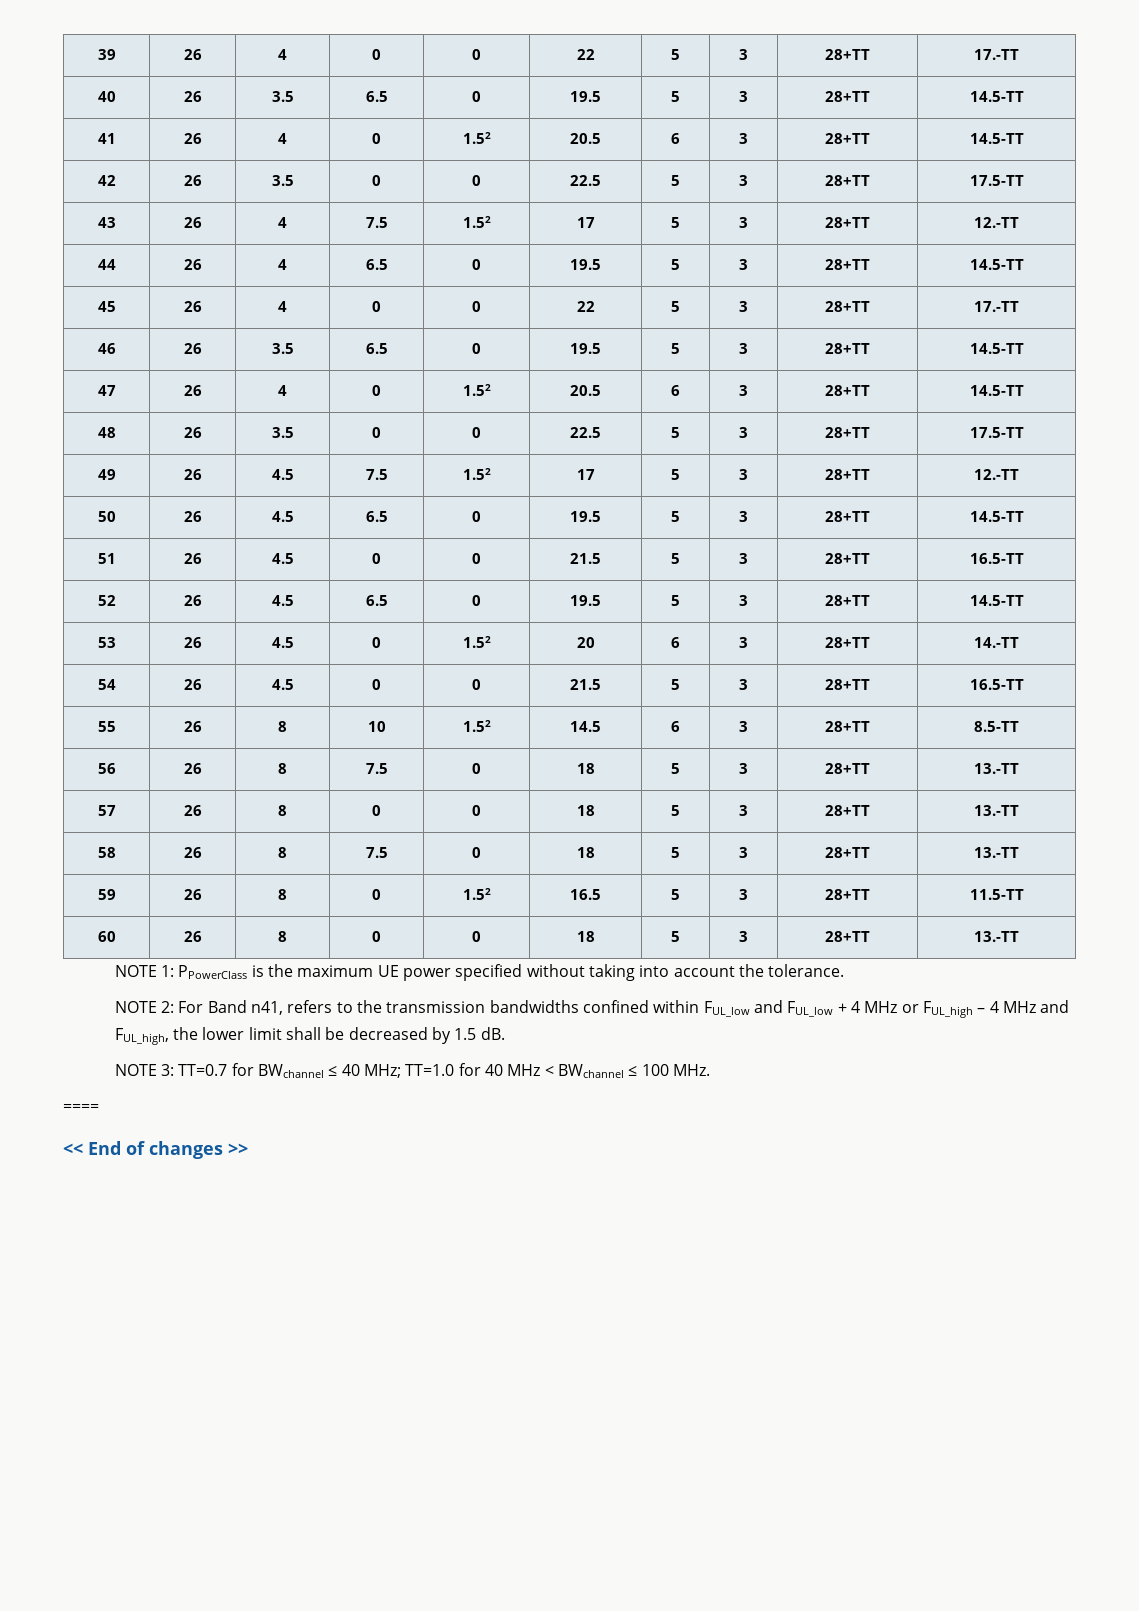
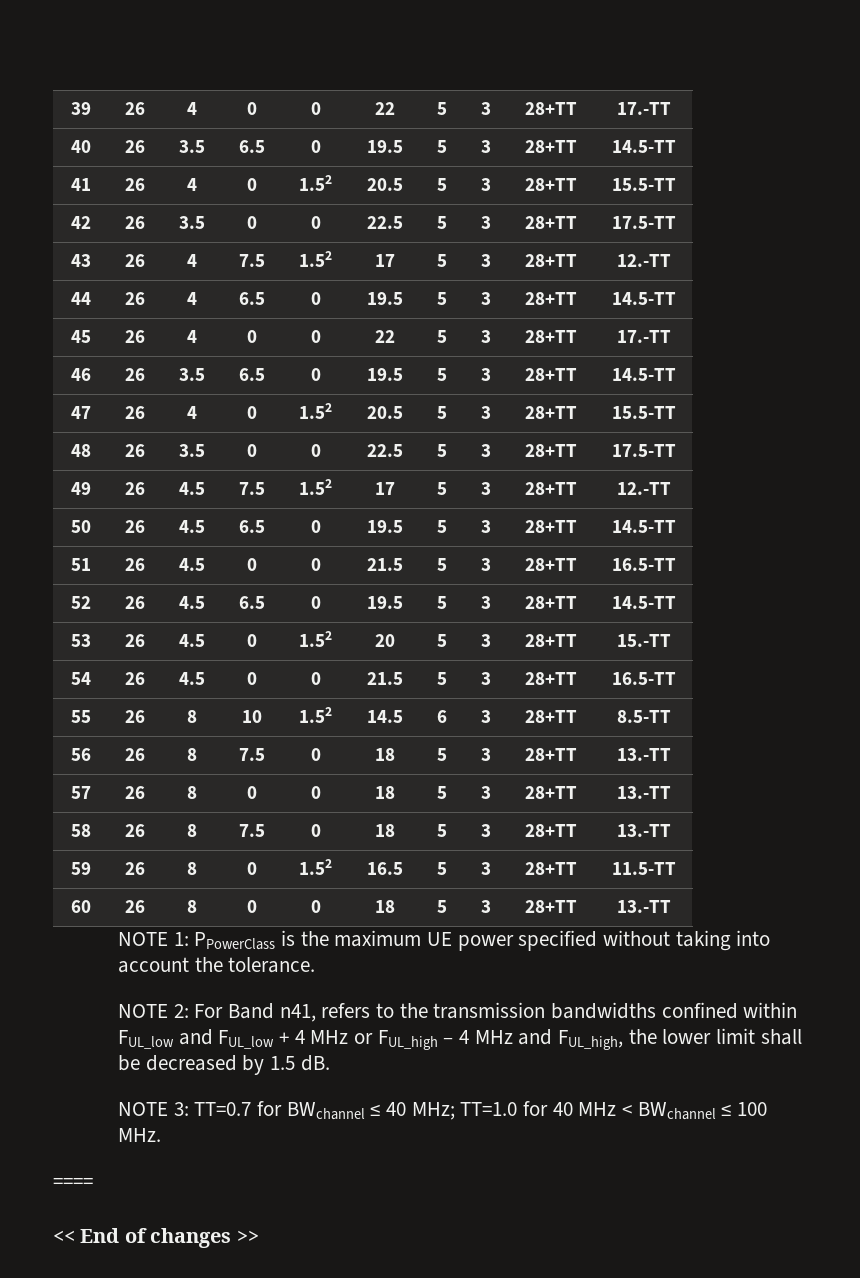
- 41 | 26 | 4 | 0 | 1.52 | 20.5 | 6 | 3 | 28+TT | 14.5-TT
+ 41 | 26 | 4 | 0 | 1.52 | 20.5 | 5 | 3 | 28+TT | 15.5-TT
- 47 | 26 | 4 | 0 | 1.52 | 20.5 | 6 | 3 | 28+TT | 14.5-TT
+ 47 | 26 | 4 | 0 | 1.52 | 20.5 | 5 | 3 | 28+TT | 15.5-TT
- 53 | 26 | 4.5 | 0 | 1.52 | 20 | 6 | 3 | 28+TT | 14.-TT
+ 53 | 26 | 4.5 | 0 | 1.52 | 20 | 5 | 3 | 28+TT | 15.-TT

